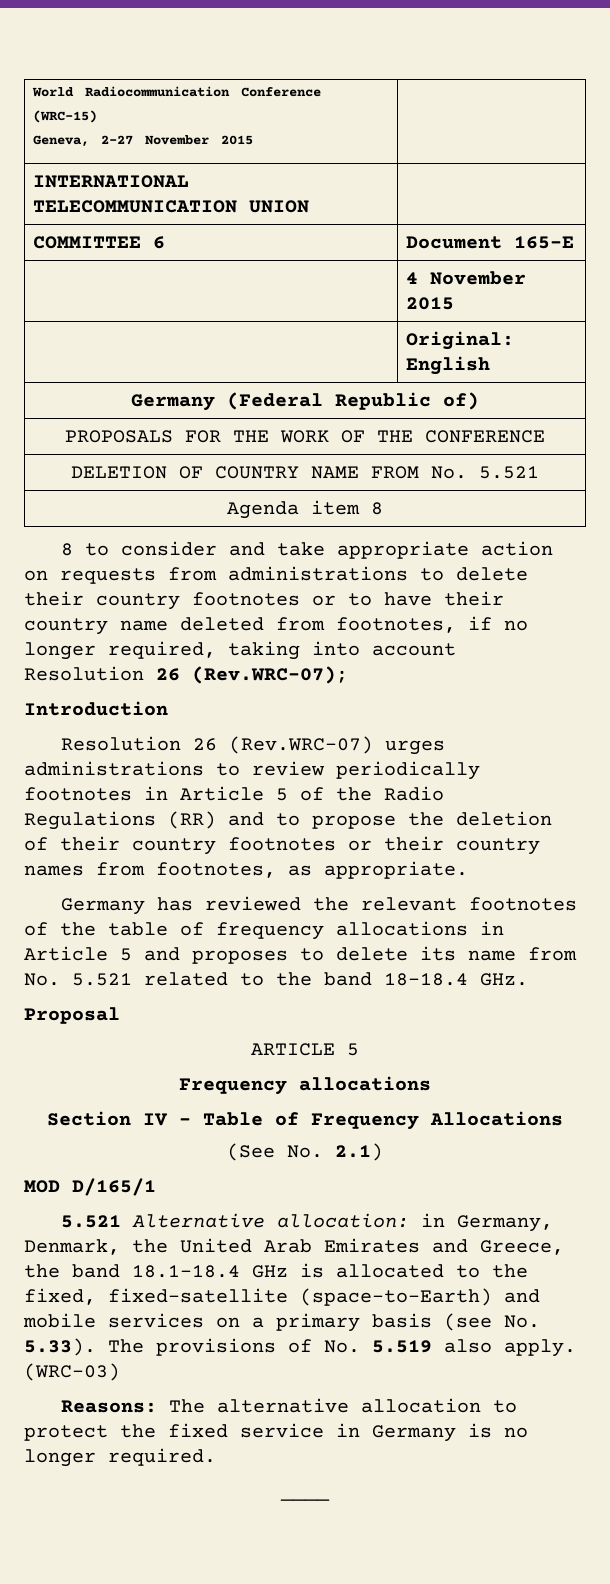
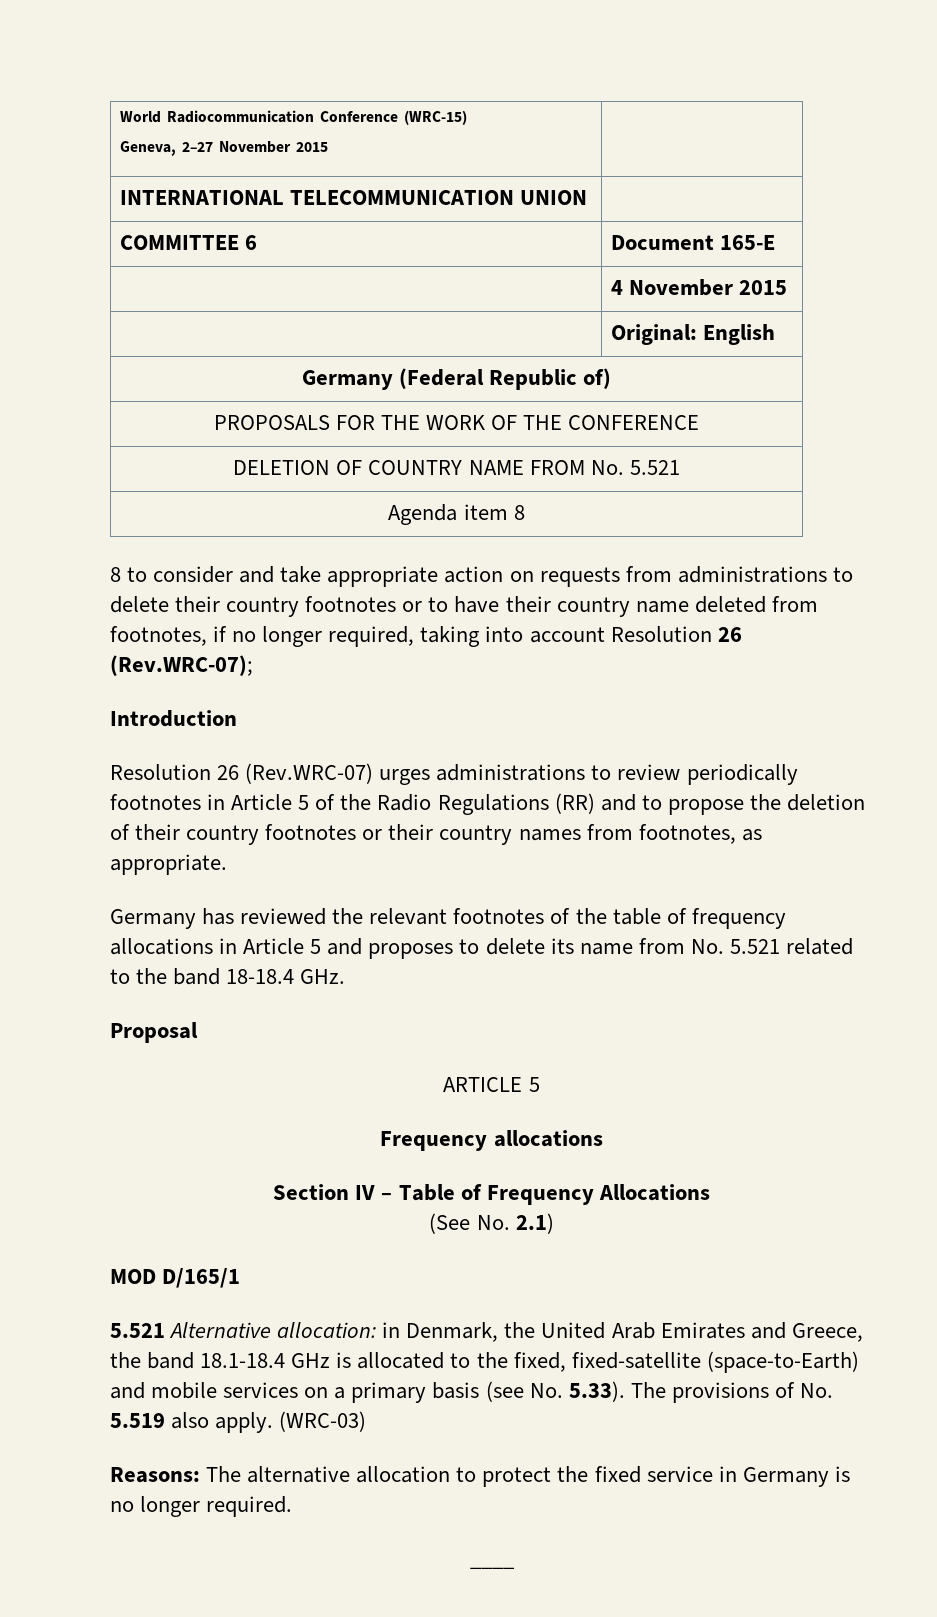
- 5.521 Alternative allocation: in Germany, Denmark, the United Arab Emirates and Greece, the band 18.1-18.4 GHz is allocated to the fixed, fixed-satellite (space-to-Earth) and mobile services on a primary basis (see No. 5.33). The provisions of No. 5.519 also apply.
+ 5.521 Alternative allocation: in Denmark, the United Arab Emirates and Greece, the band 18.1-18.4 GHz is allocated to the fixed, fixed-satellite (space-to-Earth) and mobile services on a primary basis (see No. 5.33). The provisions of No. 5.519 also apply.

